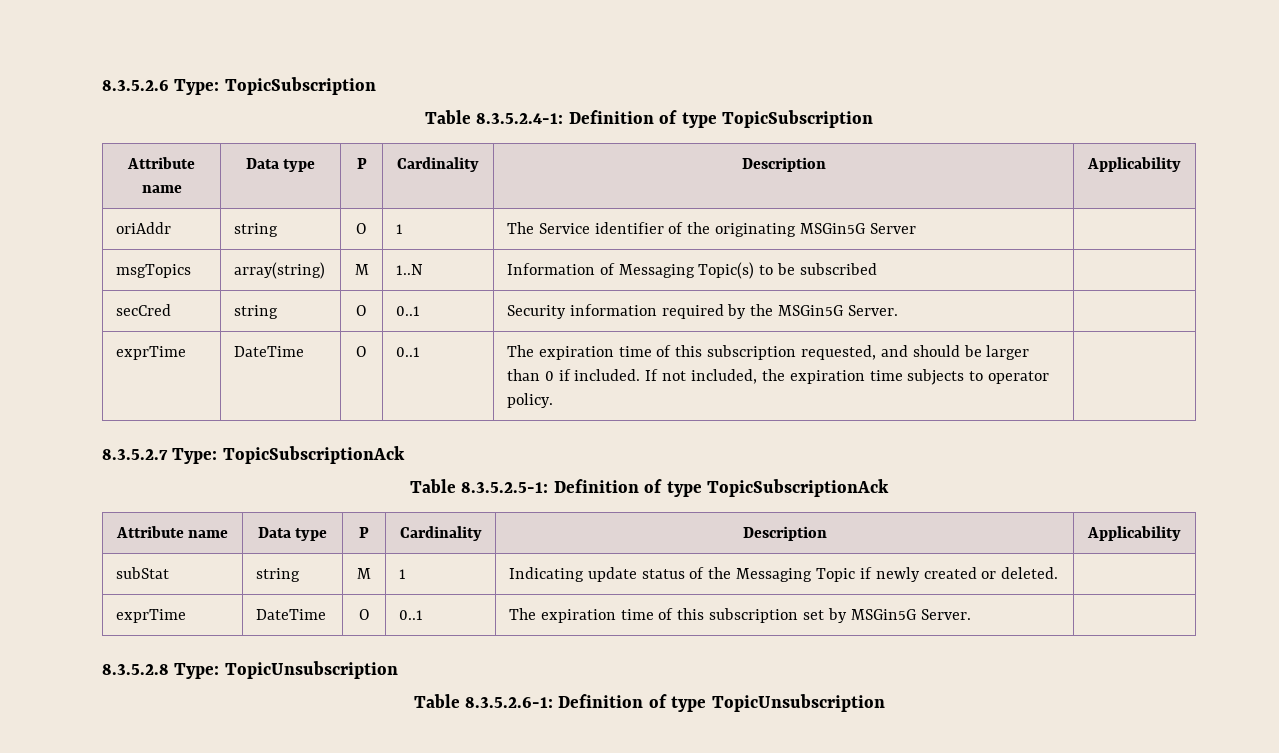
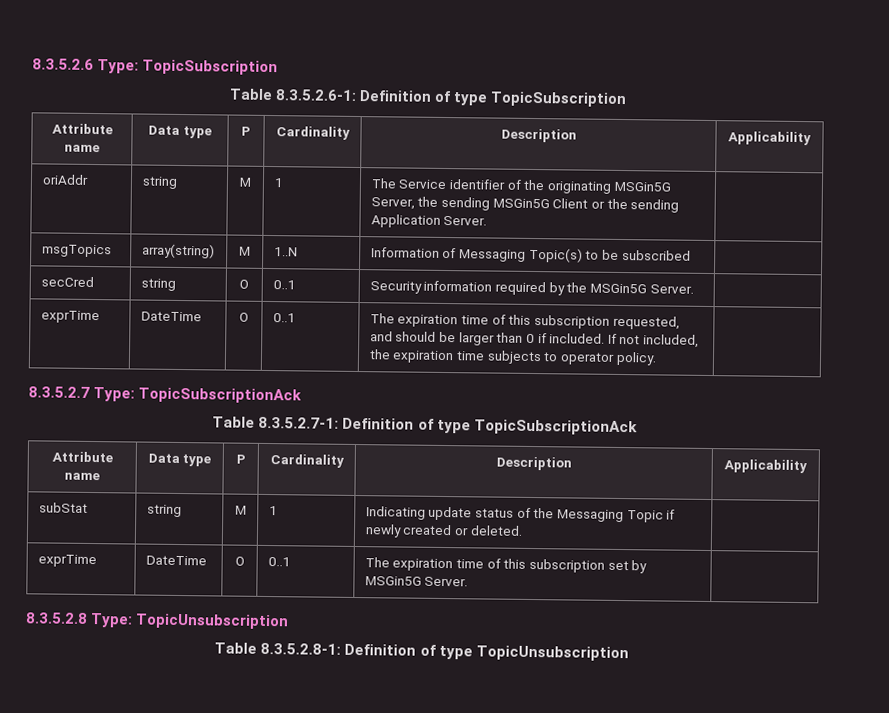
- Table 8.3.5.2.4-1: Definition of type TopicSubscription
+ Table 8.3.5.2.6-1: Definition of type TopicSubscription
- oriAddr | string | O | 1 | The Service identifier of the originating MSGin5G Server |
+ oriAddr | string | M | 1 | The Service identifier of the originating MSGin5G Server, the sending MSGin5G Client or the sending Application Server. |
- Table 8.3.5.2.5-1: Definition of type TopicSubscriptionAck
+ Table 8.3.5.2.7-1: Definition of type TopicSubscriptionAck
- Table 8.3.5.2.6-1: Definition of type TopicUnsubscription
+ Table 8.3.5.2.8-1: Definition of type TopicUnsubscription

